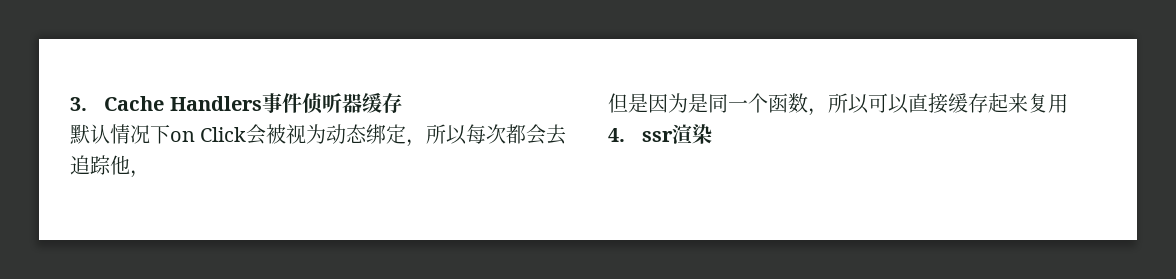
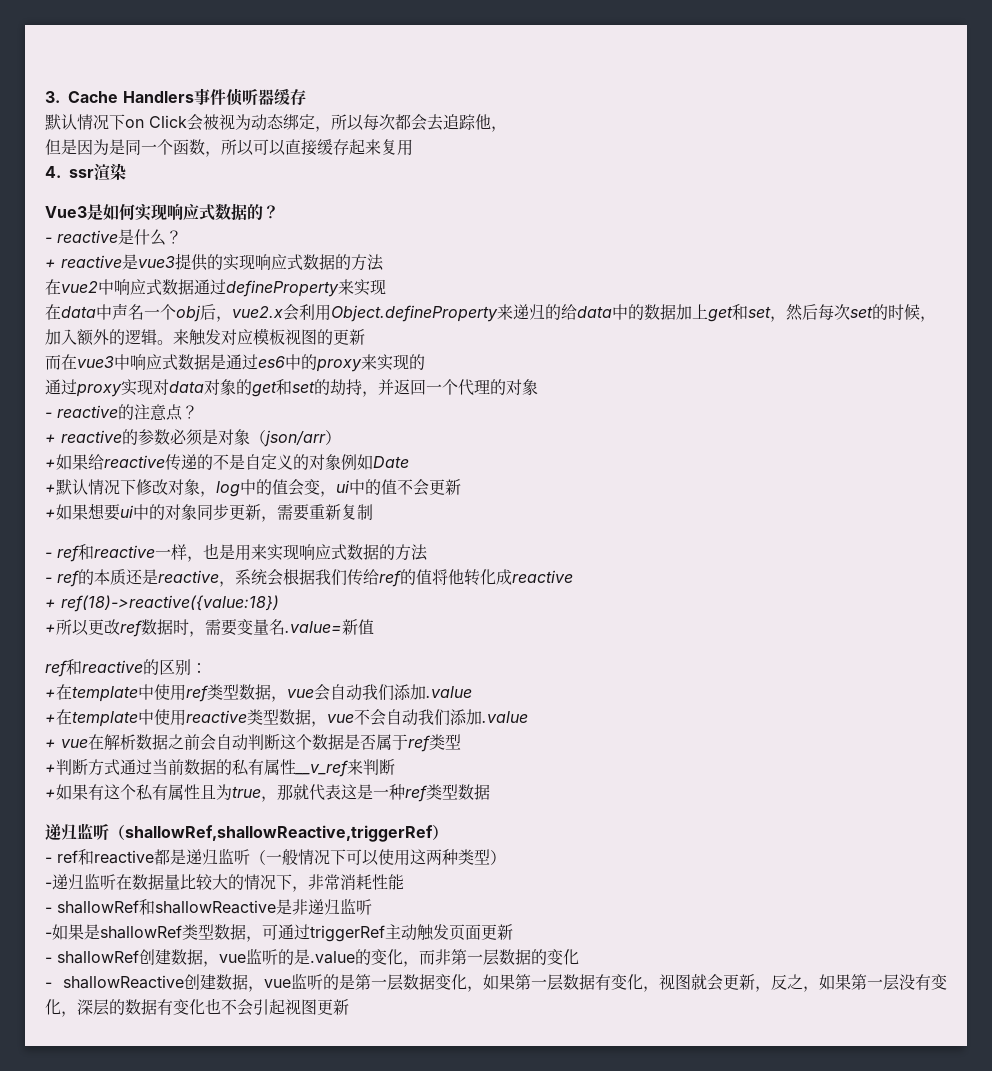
+ Vue3是如何实现响应式数据的？
+ - reactive是什么？
+ + reactive是vue3提供的实现响应式数据的方法
+ 在vue2中响应式数据通过defineProperty来实现
+ 在data中声名一个obj后，vue2.x会利用Object.defineProperty来递归的给data中的数据加上get和set，然后每次set的时候，加入额外的逻辑。来触发对应模板视图的更新
+ 而在vue3中响应式数据是通过es6中的proxy来实现的
+ 通过proxy实现对data对象的get和set的劫持，并返回一个代理的对象
+ - reactive的注意点？
+ + reactive的参数必须是对象（json/arr）
+ +如果给reactive传递的不是自定义的对象例如Date
+ +默认情况下修改对象，log中的值会变，ui中的值不会更新
+ +如果想要ui中的对象同步更新，需要重新复制
+ - ref和reactive一样，也是用来实现响应式数据的方法
+ - ref的本质还是reactive，系统会根据我们传给ref的值将他转化成reactive
+ + ref(18)->reactive({value:18})
+ +所以更改ref数据时，需要变量名.value=新值
+ ref和reactive的区别：
+ +在template中使用ref类型数据，vue会自动我们添加.value
+ +在template中使用reactive类型数据，vue不会自动我们添加.value
+ + vue在解析数据之前会自动判断这个数据是否属于ref类型
+ +判断方式通过当前数据的私有属性__v_ref来判断
+ +如果有这个私有属性且为true，那就代表这是一种ref类型数据
+ 递归监听（shallowRef,shallowReactive,triggerRef）
+ - ref和reactive都是递归监听（一般情况下可以使用这两种类型）
+ -递归监听在数据量比较大的情况下，非常消耗性能
+ - shallowRef和shallowReactive是非递归监听
+ -如果是shallowRef类型数据，可通过triggerRef主动触发页面更新
+ - shallowRef创建数据，vue监听的是.value的变化，而非第一层数据的变化
+ - shallowReactive创建数据，vue监听的是第一层数据变化，如果第一层数据有变化，视图就会更新，反之，如果第一层没有变化，深层的数据有变化也不会引起视图更新

